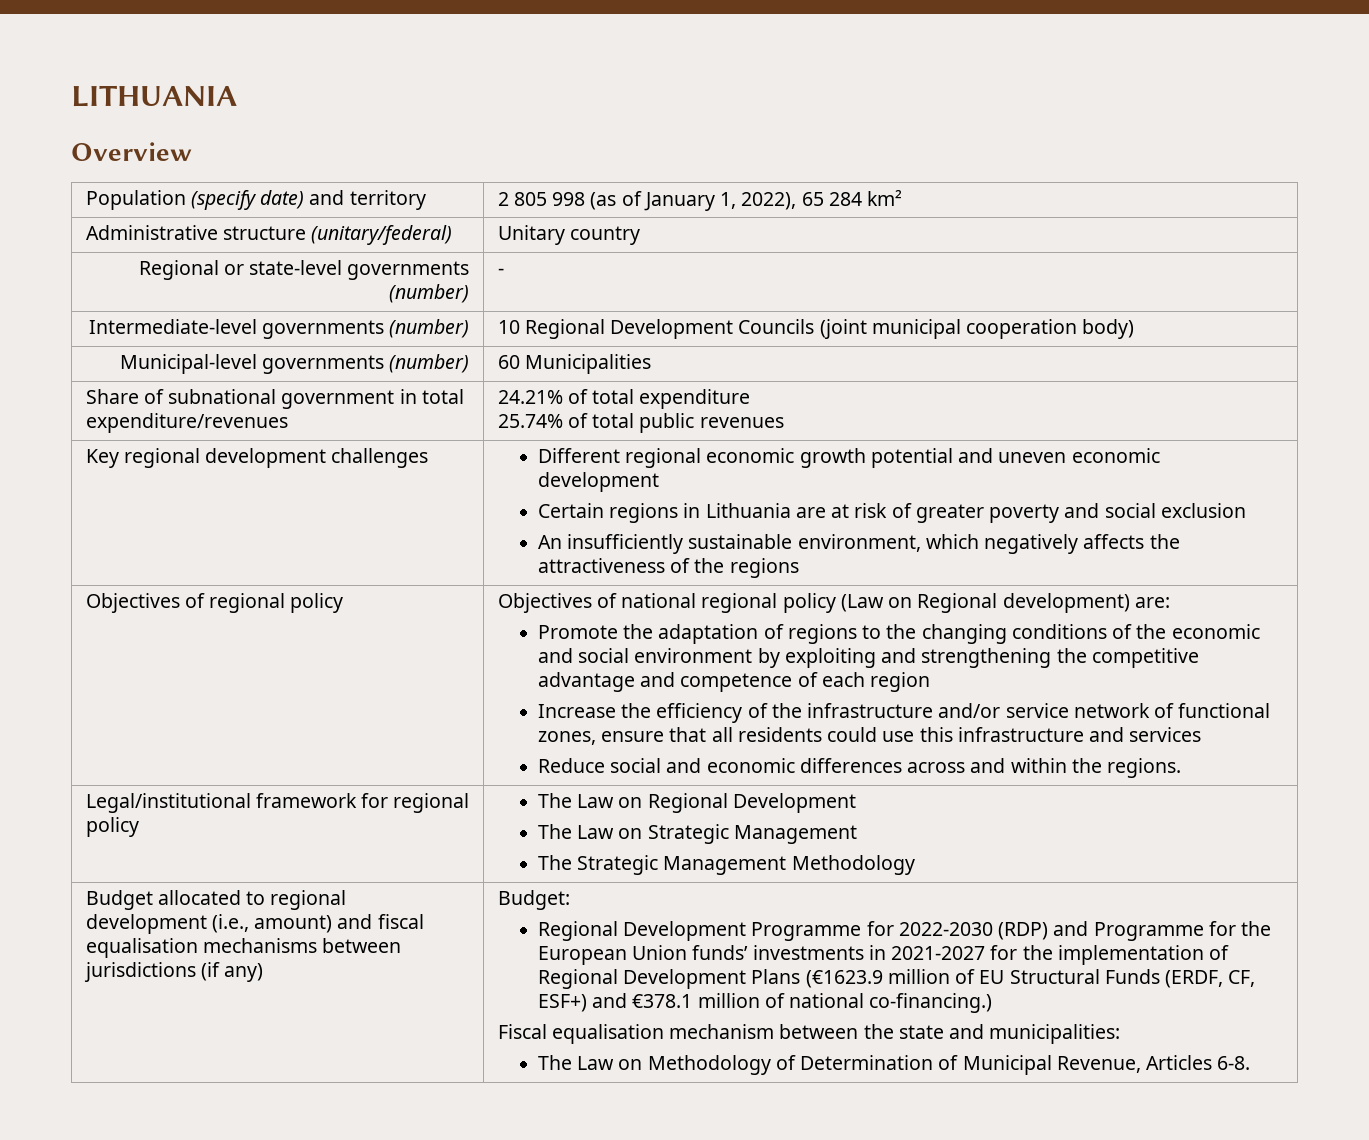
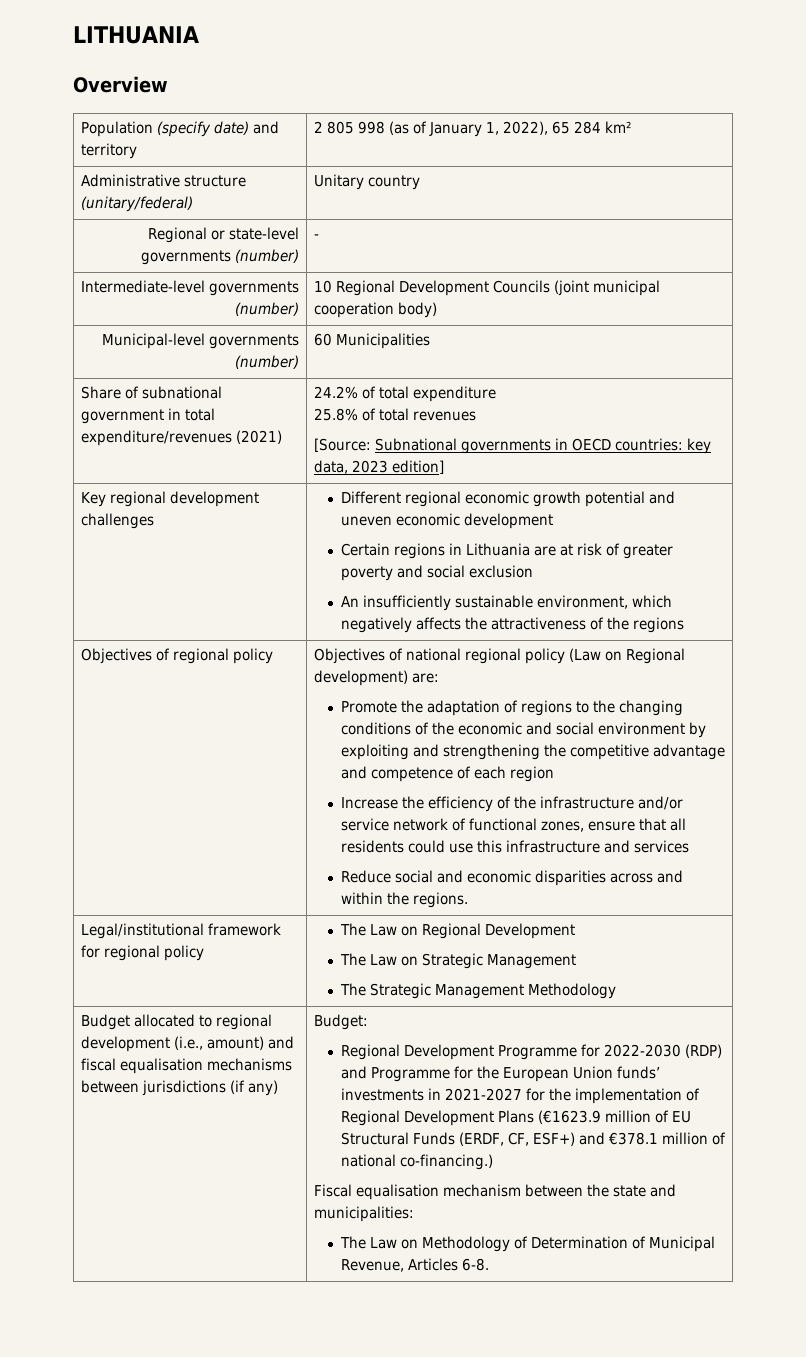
- Share of subnational government in total expenditure/revenues | 24.21% of total expenditure
- 25.74% of total public revenues
+ Share of subnational government in total expenditure/revenues (2021) | 24.2% of total expenditure
+ 25.8% of total revenues
+ [Source: Subnational governments in OECD countries: key data, 2023 edition]
- Reduce social and economic differences across and within the regions.
+ Reduce social and economic disparities across and within the regions.

